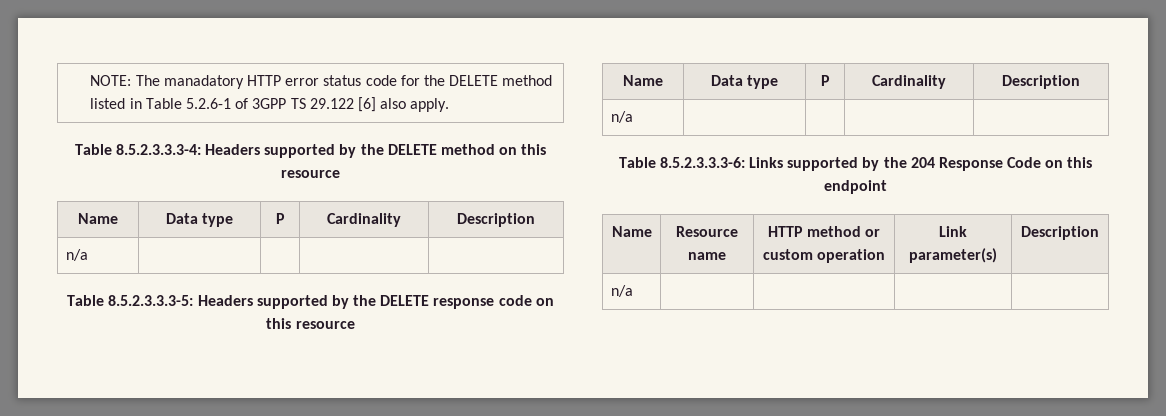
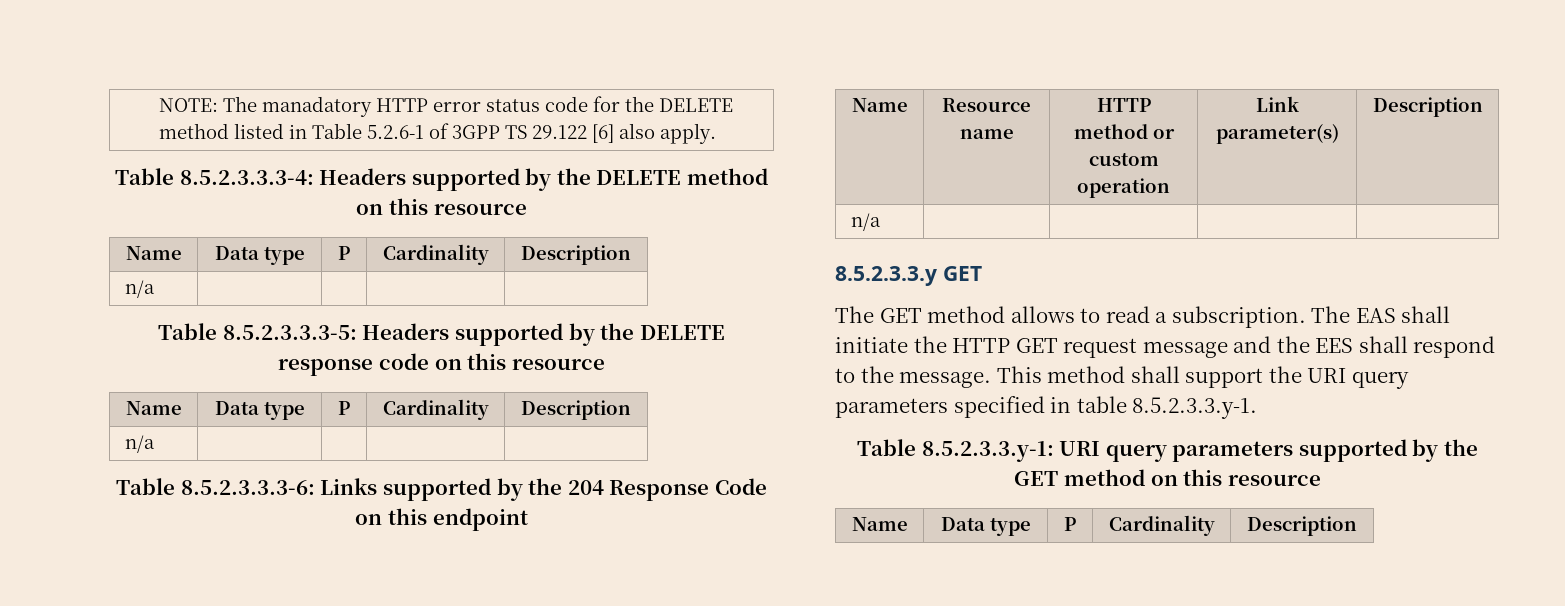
+ 8.5.2.3.3.y GET
+ The GET method allows to read a subscription. The EAS shall initiate the HTTP GET request message and the EES shall respond to the message. This method shall support the URI query parameters specified in table 8.5.2.3.3.y-1.
+ Table 8.5.2.3.3.y-1: URI query parameters supported by the GET method on this resource
+ Name | Data type | P | Cardinality | Description

